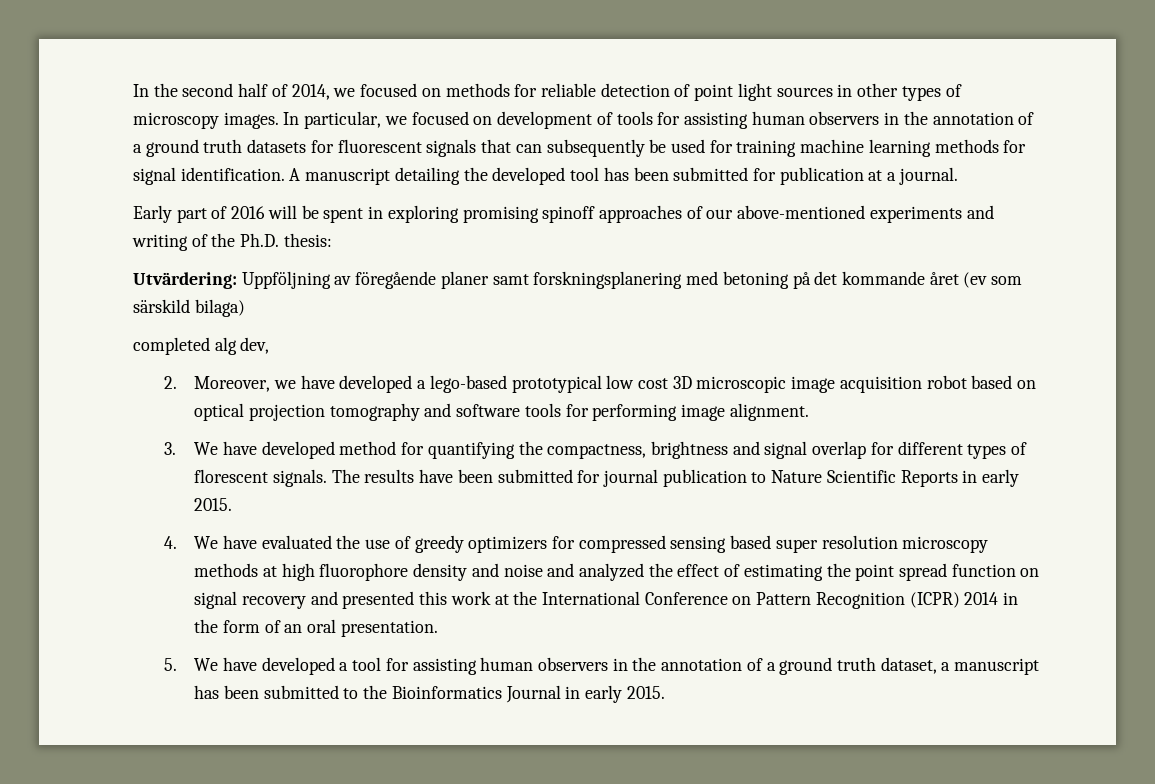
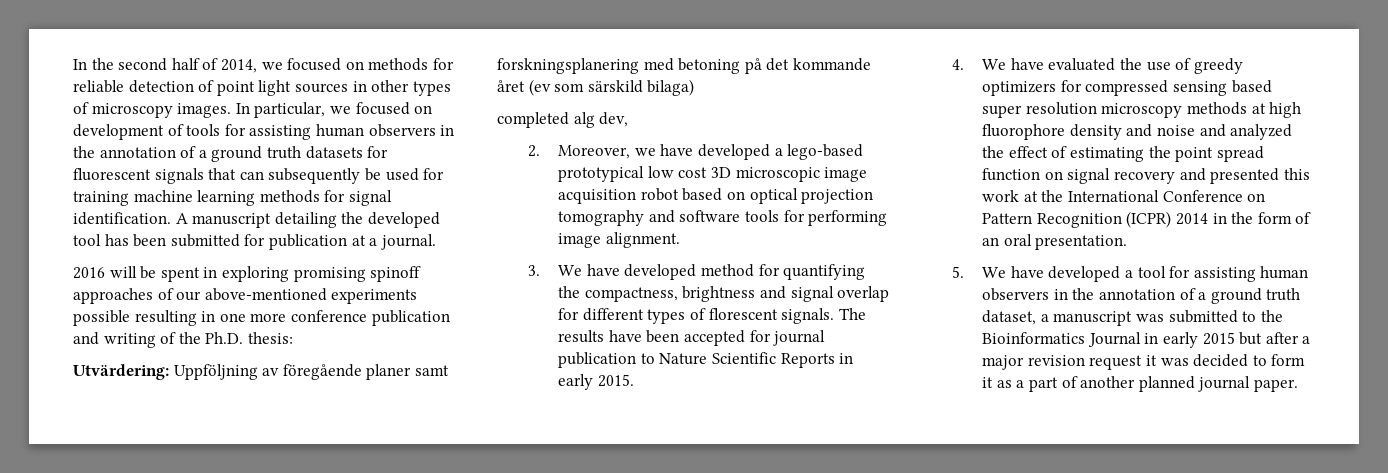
- Early part of 2016 will be spent in exploring promising spinoff approaches of our above-mentioned experiments and writing of the Ph.D. thesis:
+ 2016 will be spent in exploring promising spinoff approaches of our above-mentioned experiments possible resulting in one more conference publication and writing of the Ph.D. thesis:
- The results have been submitted for journal publication to Nature Scientific Reports in early 2015.
+ The results have been accepted for journal publication to Nature Scientific Reports in early 2015.
- 5. We have developed a tool for assisting human observers in the annotation of a ground truth dataset, a manuscript has been submitted to the Bioinformatics Journal in early 2015.
+ 5. We have developed a tool for assisting human observers in the annotation of a ground truth dataset, a manuscript was submitted to the Bioinformatics Journal in early 2015 but after a major revision request it was decided to form it as a part of another planned journal paper.

